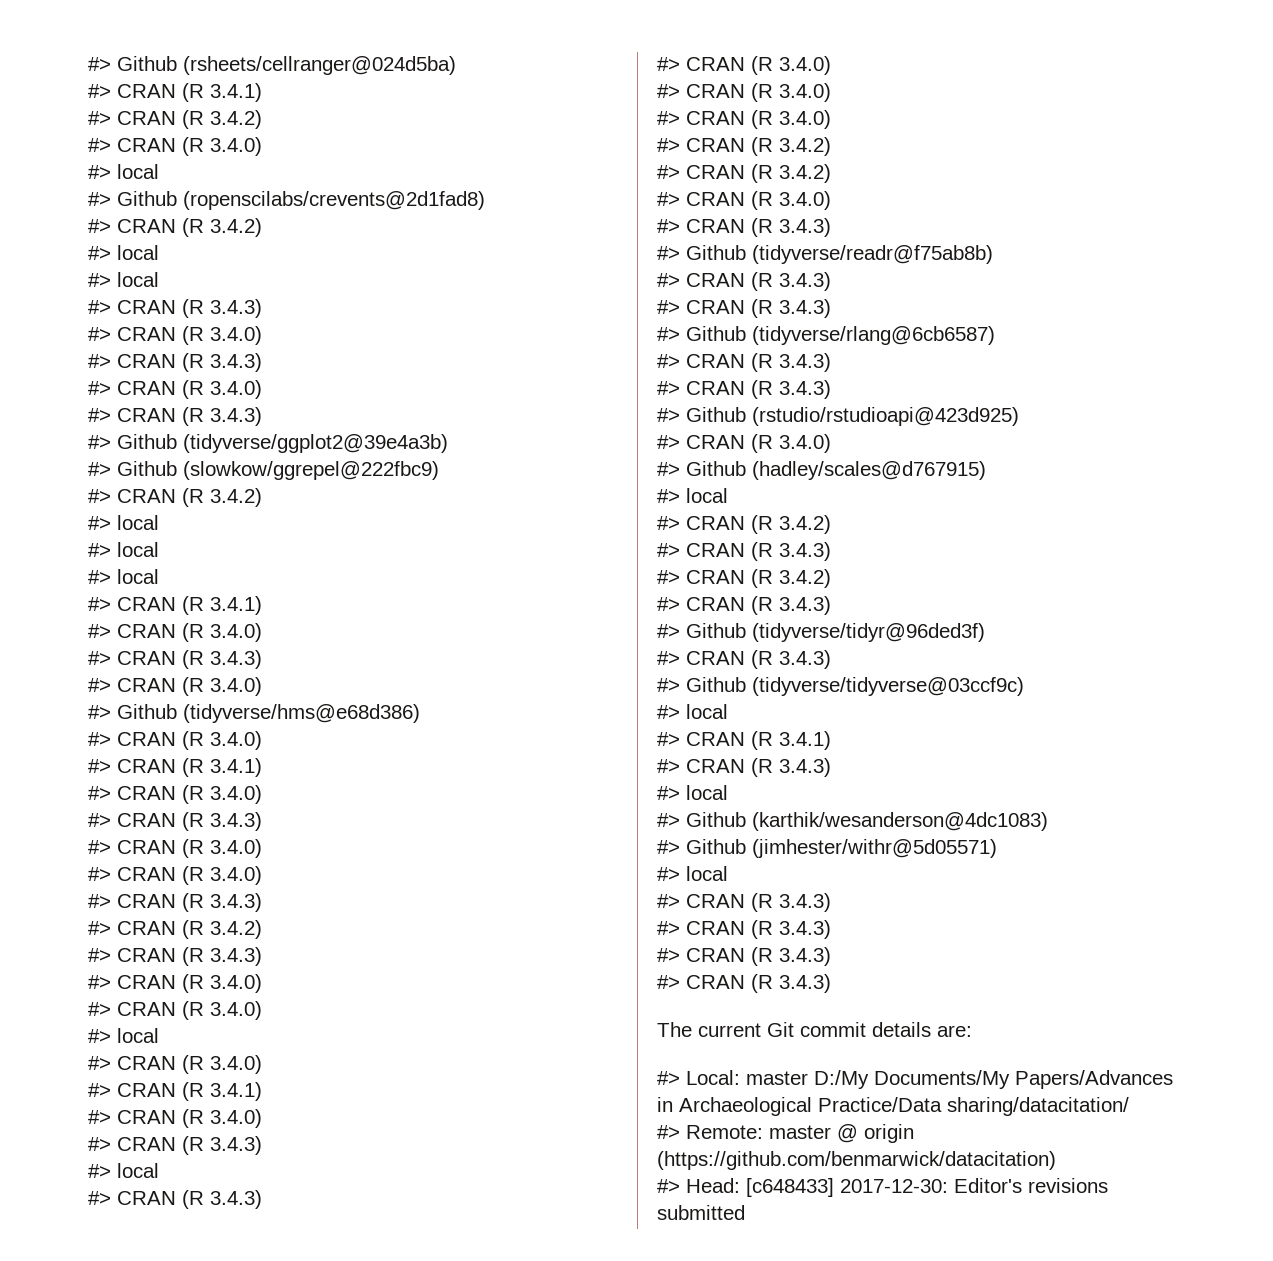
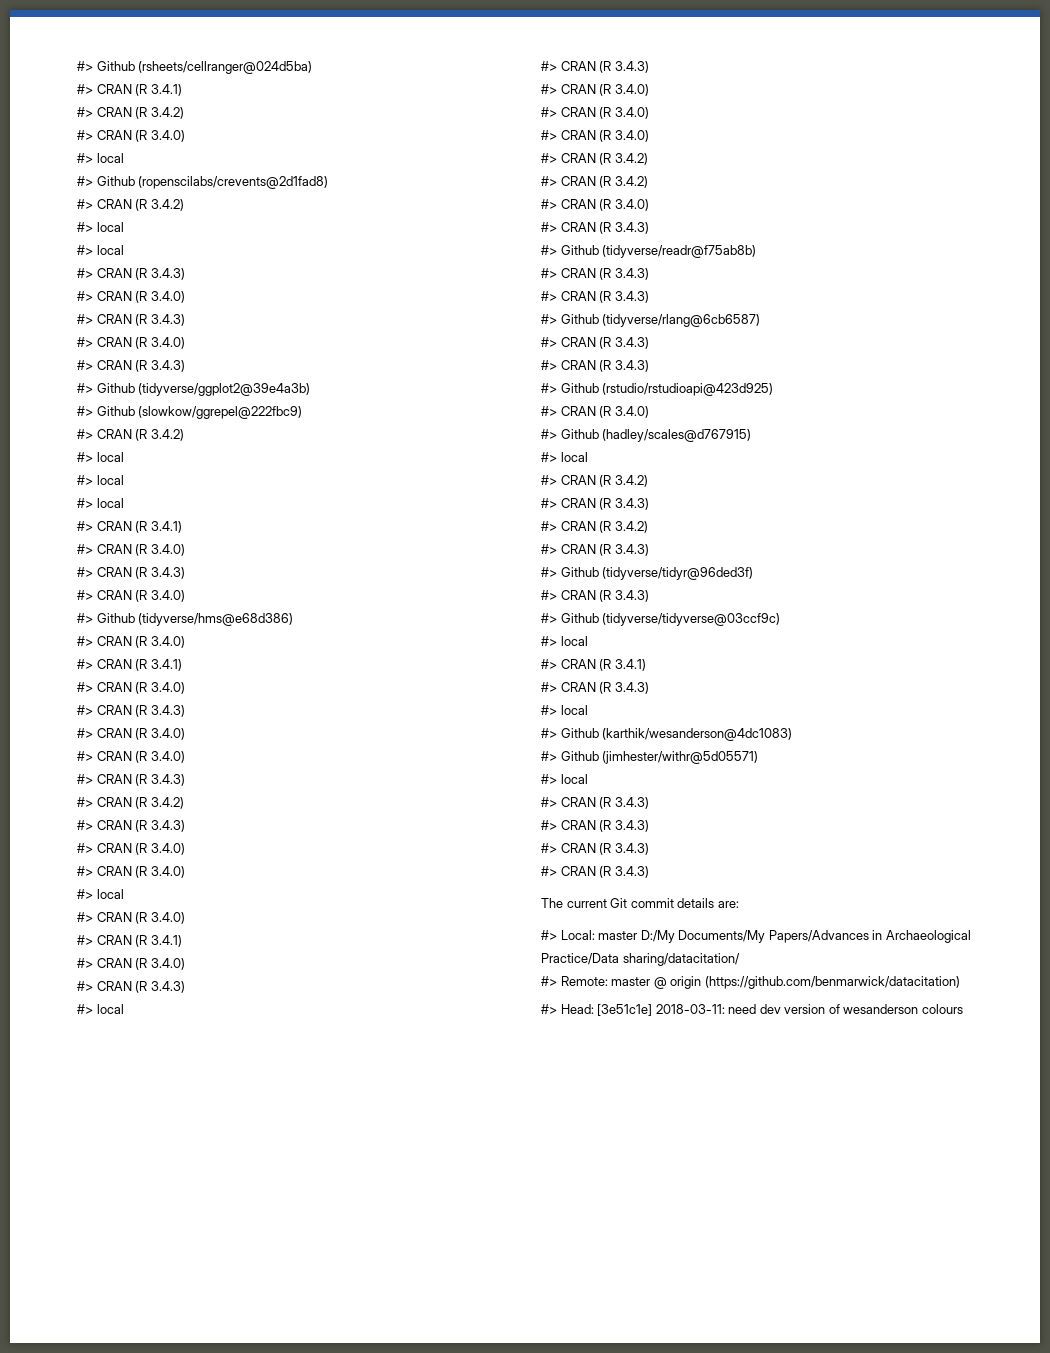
- #> Head: [c648433] 2017-12-30: Editor's revisions submitted
+ #> Head: [3e51c1e] 2018-03-11: need dev version of wesanderson colours

